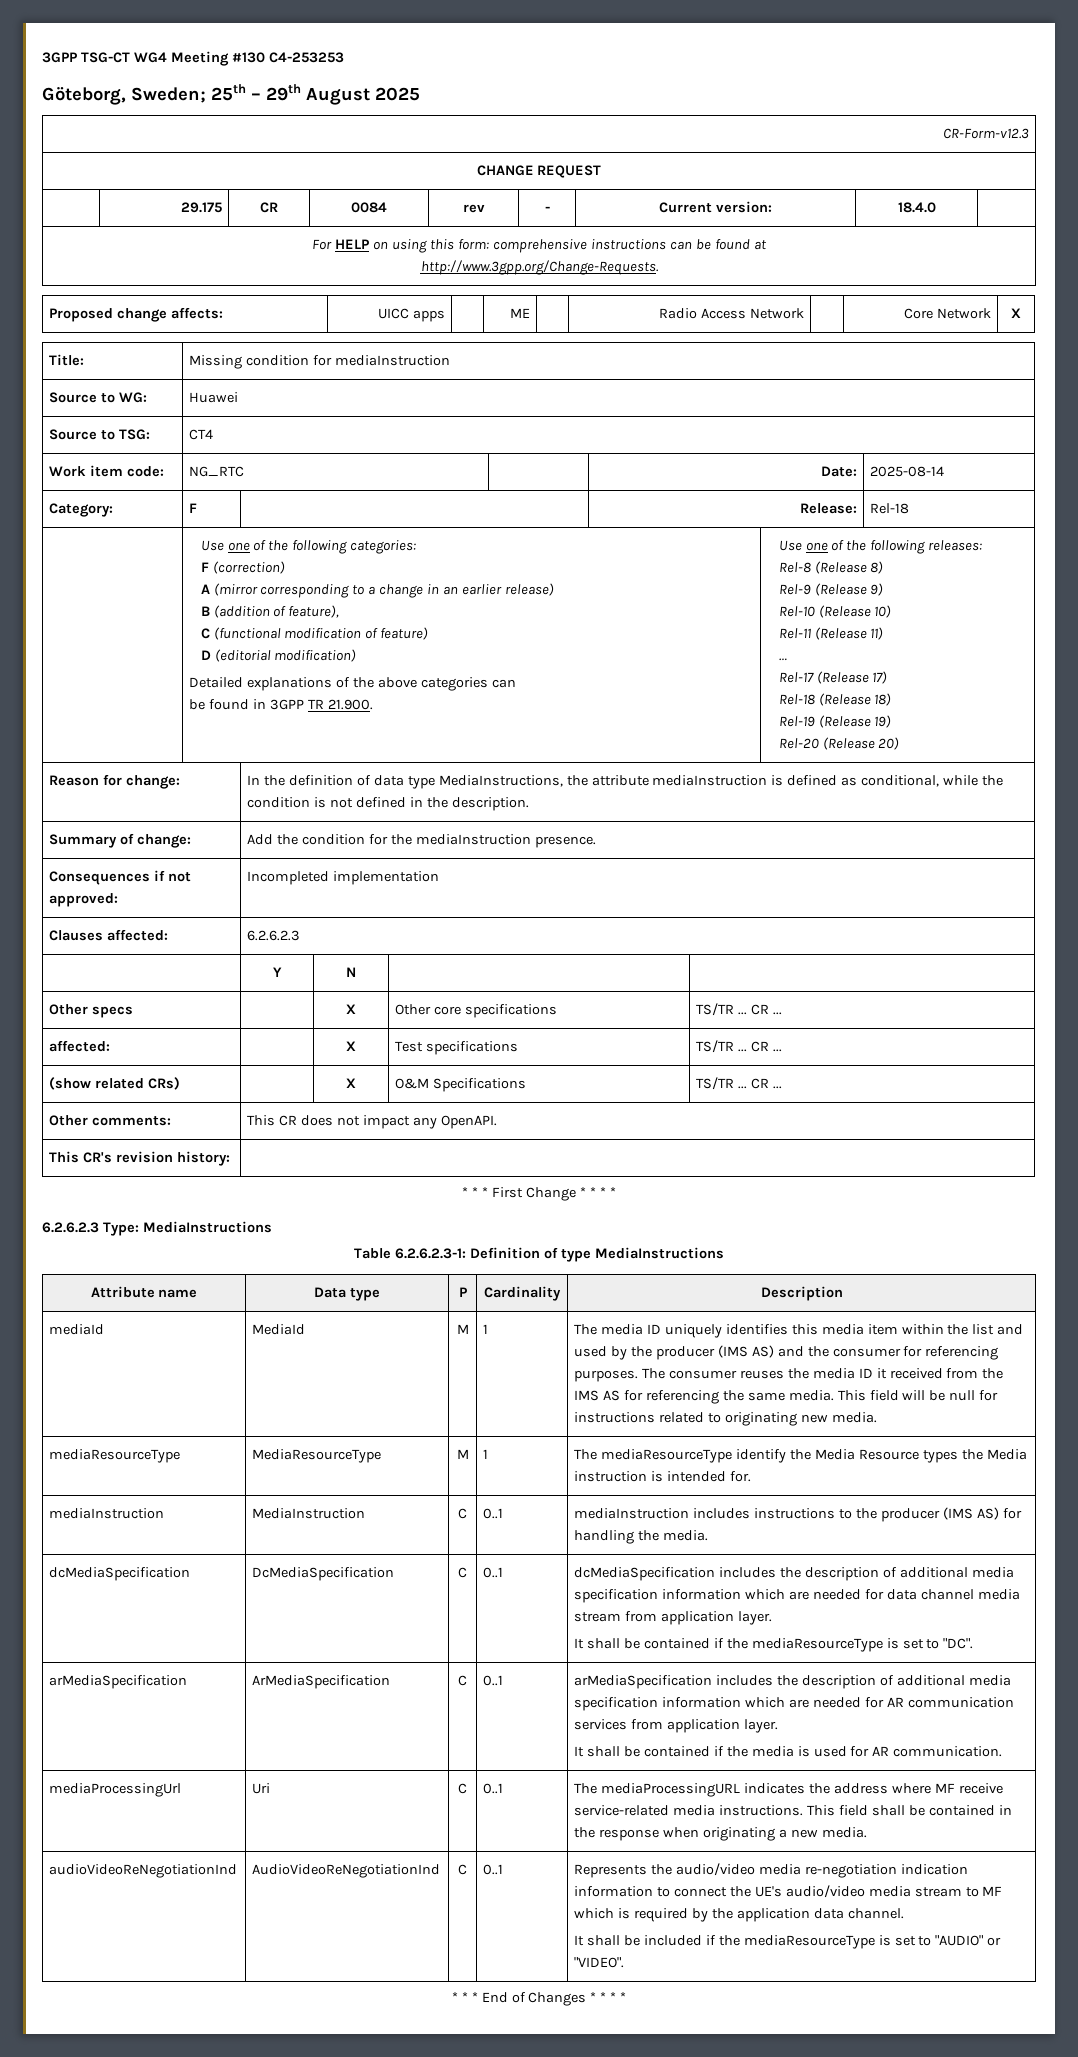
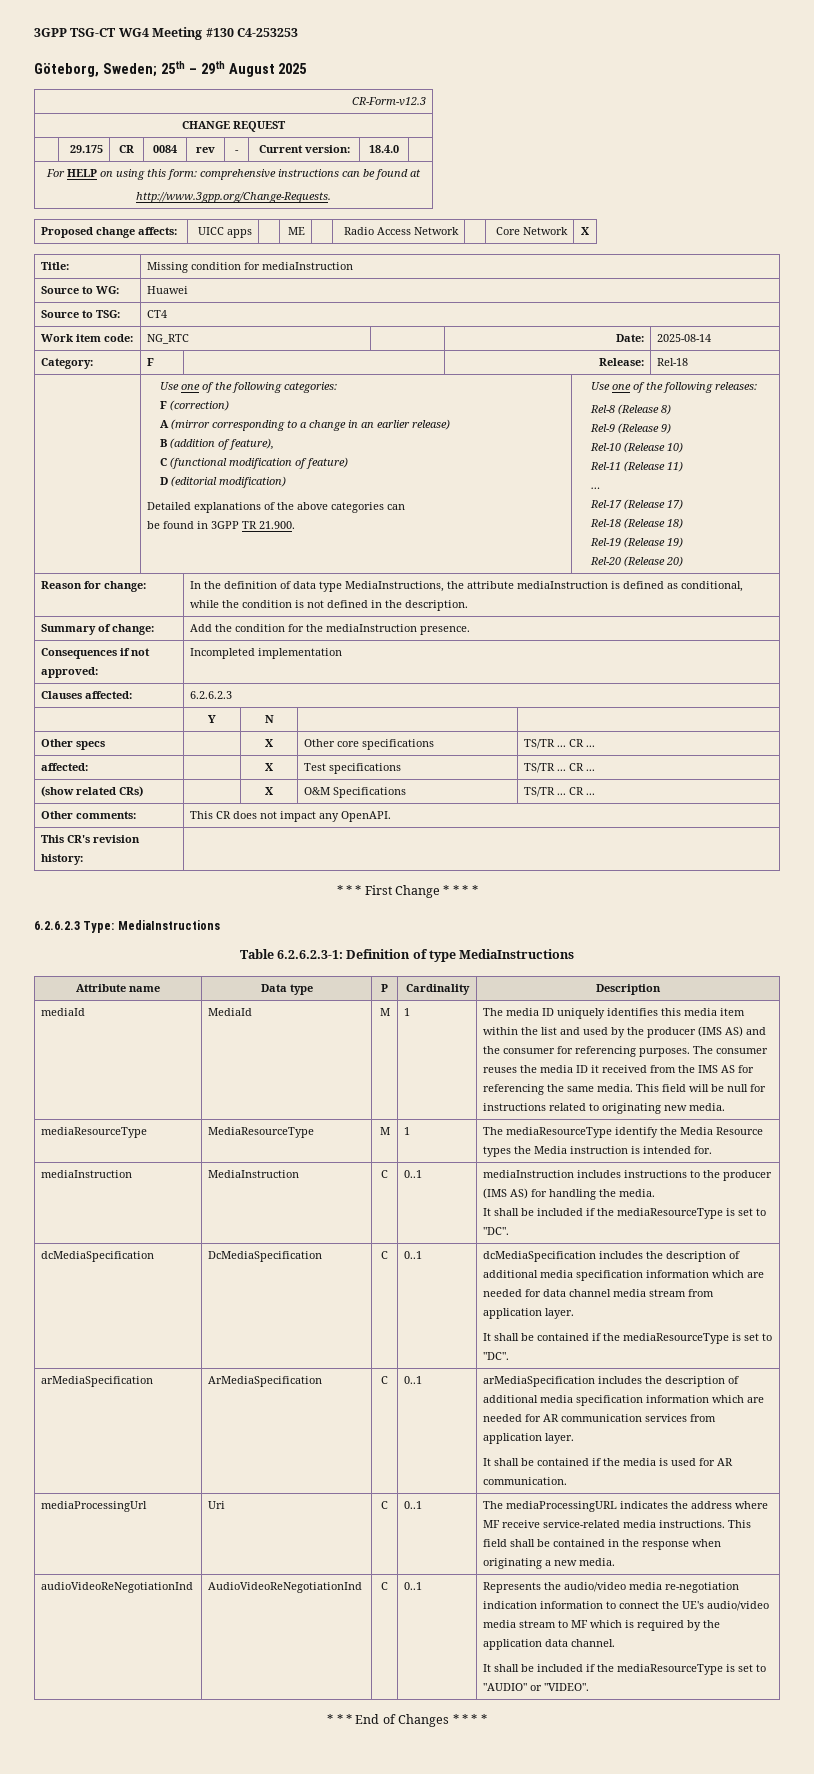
  mediaInstruction | MediaInstruction | C | 0..1 | mediaInstruction includes instructions to the producer (IMS AS) for handling the media.
+ It shall be included if the mediaResourceType is set to "DC".

